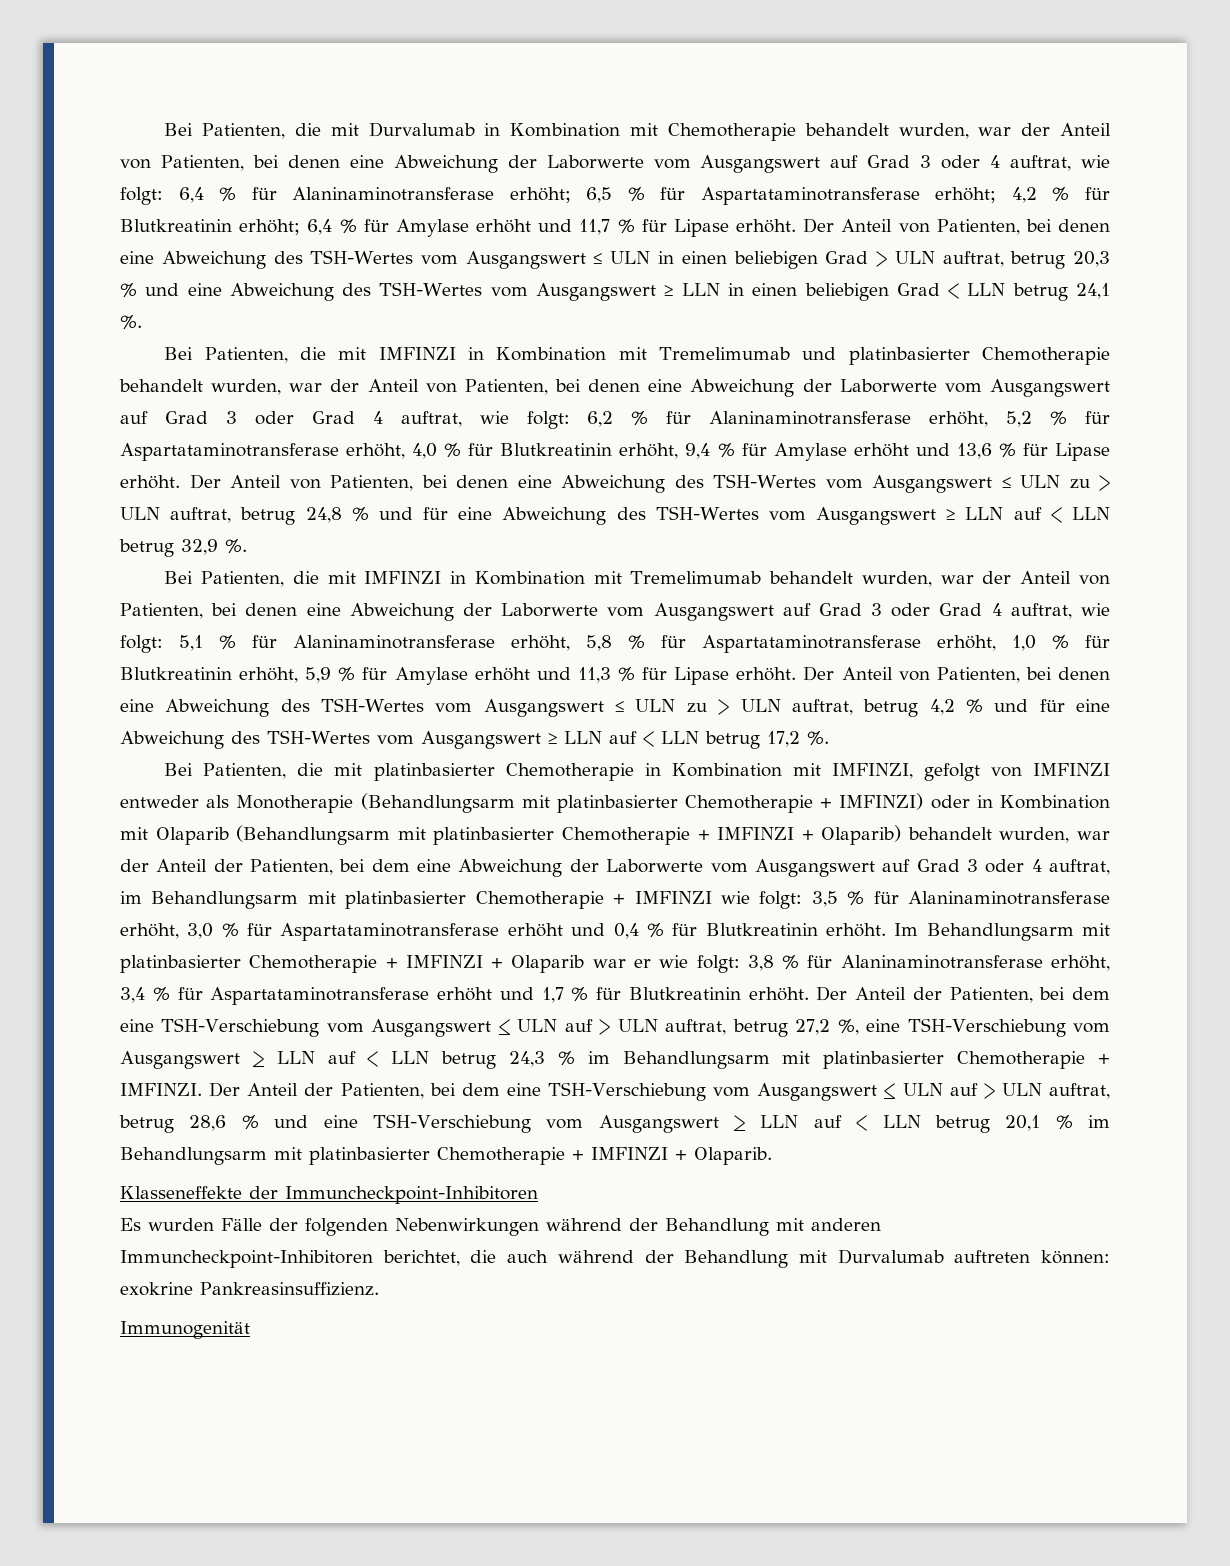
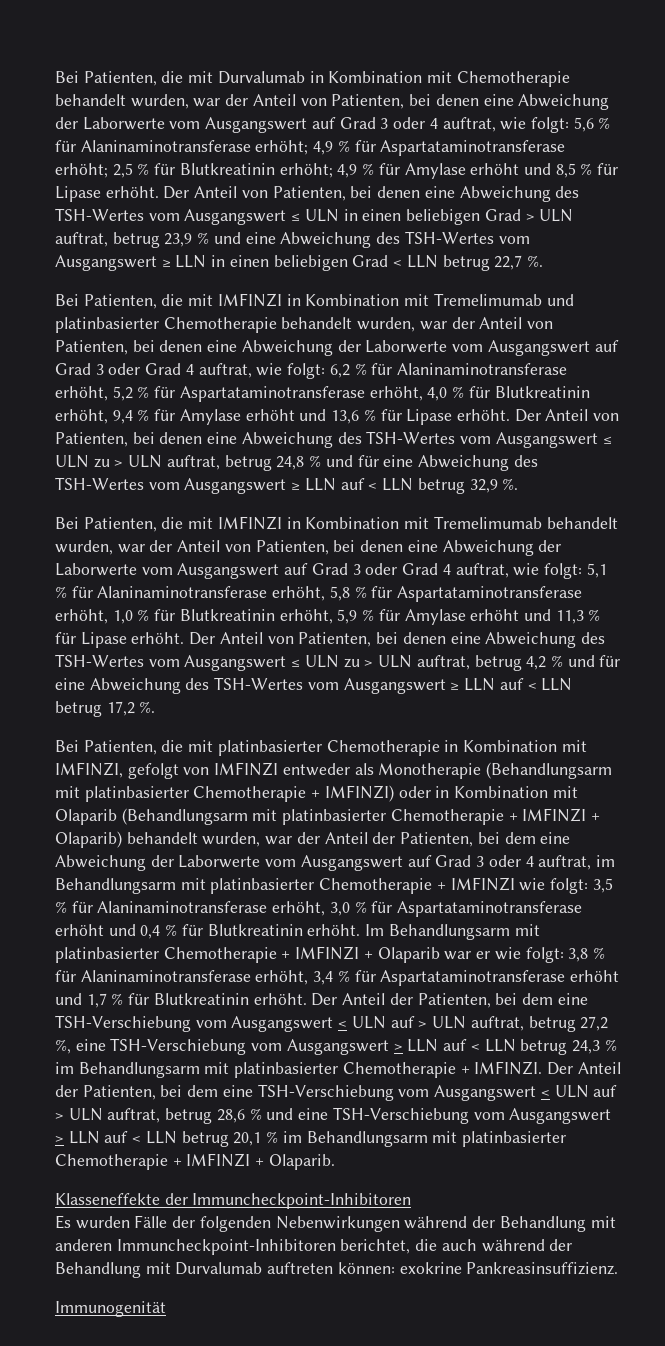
- Bei Patienten, die mit Durvalumab in Kombination mit Chemotherapie behandelt wurden, war der Anteil von Patienten, bei denen eine Abweichung der Laborwerte vom Ausgangswert auf Grad 3 oder 4 auftrat, wie folgt: 6,4 % für Alaninaminotransferase erhöht; 6,5 % für Aspartataminotransferase erhöht; 4,2 % für Blutkreatinin erhöht; 6,4 % für Amylase erhöht und 11,7 % für Lipase erhöht.
+ Bei Patienten, die mit Durvalumab in Kombination mit Chemotherapie behandelt wurden, war der Anteil von Patienten, bei denen eine Abweichung der Laborwerte vom Ausgangswert auf Grad 3 oder 4 auftrat, wie folgt: 5,6 % für Alaninaminotransferase erhöht; 4,9 % für Aspartataminotransferase erhöht; 2,5 % für Blutkreatinin erhöht; 4,9 % für Amylase erhöht und 8,5 % für Lipase erhöht.
- Der Anteil von Patienten, bei denen eine Abweichung des TSH-Wertes vom Ausgangswert ≤ ULN in einen beliebigen Grad > ULN auftrat, betrug 20,3 % und eine Abweichung des TSH-Wertes vom Ausgangswert ≥ LLN in einen beliebigen Grad < LLN betrug 24,1 %.
+ Der Anteil von Patienten, bei denen eine Abweichung des TSH-Wertes vom Ausgangswert ≤ ULN in einen beliebigen Grad > ULN auftrat, betrug 23,9 % und eine Abweichung des TSH-Wertes vom Ausgangswert ≥ LLN in einen beliebigen Grad < LLN betrug 22,7 %.

